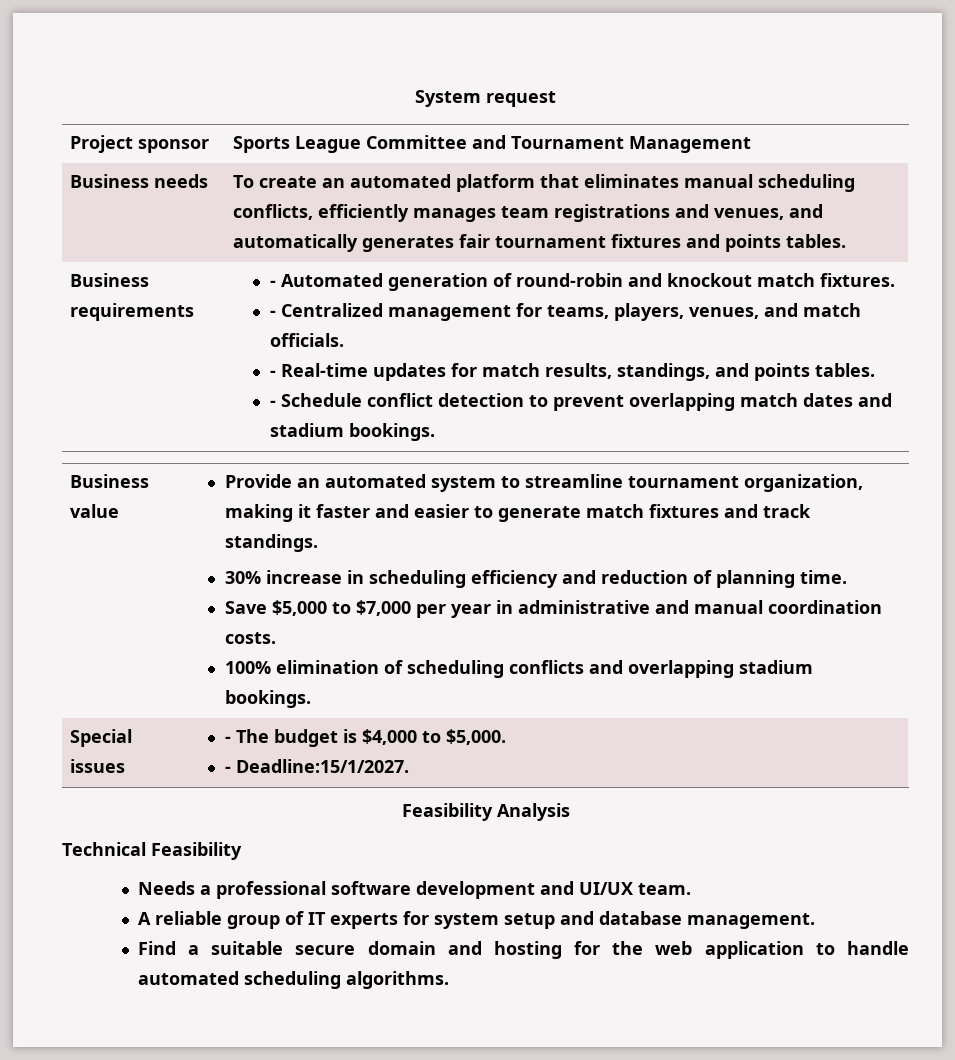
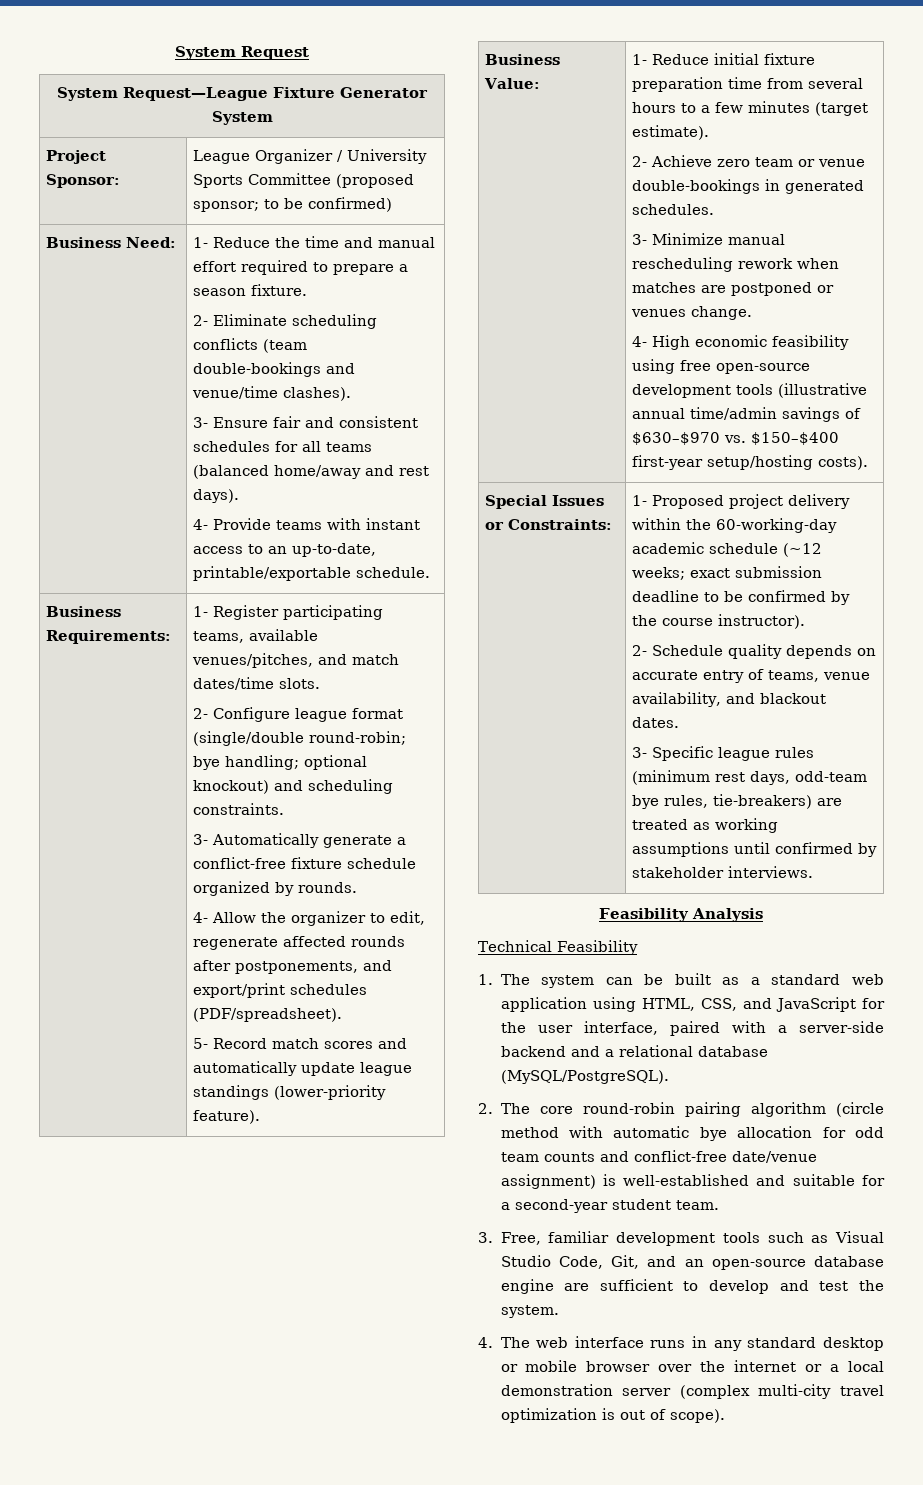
- System request
- Project sponsor | Sports League Committee and Tournament Management
- Business needs | To create an automated platform that eliminates manual scheduling conflicts, efficiently manages team registrations and venues, and automatically generates fair tournament fixtures and points tables.
- Business requirements | - Automated generation of round-robin and knockout match fixtures.
- - Centralized management for teams, players, venues, and match officials.
- - Real-time updates for match results, standings, and points tables.
- - Schedule conflict detection to prevent overlapping match dates and stadium bookings.
- Business value | Provide an automated system to streamline tournament organization, making it faster and easier to generate match fixtures and track standings.
- 30% increase in scheduling efficiency and reduction of planning time.
- Save $5,000 to $7,000 per year in administrative and manual coordination costs.
- 100% elimination of scheduling conflicts and overlapping stadium bookings.
- Special issues | - The budget is $4,000 to $5,000.
- - Deadline:15/1/2027.
+ System Request
+ System Request—League Fixture Generator System
+ Project Sponsor: | League Organizer / University Sports Committee (proposed sponsor; to be confirmed)
+ Business Need: | 1- Reduce the time and manual effort required to prepare a season fixture.
+ 2- Eliminate scheduling conflicts (team double-bookings and venue/time clashes).
+ 3- Ensure fair and consistent schedules for all teams (balanced home/away and rest days).
+ 4- Provide teams with instant access to an up-to-date, printable/exportable schedule.
+ Business Requirements: | 1- Register participating teams, available venues/pitches, and match dates/time slots.
+ 2- Configure league format (single/double round-robin; bye handling; optional knockout) and scheduling constraints.
+ 3- Automatically generate a conflict-free fixture schedule organized by rounds.
+ 4- Allow the organizer to edit, regenerate affected rounds after postponements, and export/print schedules (PDF/spreadsheet).
+ 5- Record match scores and automatically update league standings (lower-priority feature).
+ Business Value: | 1- Reduce initial fixture preparation time from several hours to a few minutes (target estimate).
+ 2- Achieve zero team or venue double-bookings in generated schedules.
+ 3- Minimize manual rescheduling rework when matches are postponed or venues change.
+ 4- High economic feasibility using free open-source development tools (illustrative annual time/admin savings of $630–$970 vs. $150–$400 first-year setup/hosting costs).
+ Special Issues or Constraints: | 1- Proposed project delivery within the 60-working-day academic schedule (~12 weeks; exact submission deadline to be confirmed by the course instructor).
+ 2- Schedule quality depends on accurate entry of teams, venue availability, and blackout dates.
+ 3- Specific league rules (minimum rest days, odd-team bye rules, tie-breakers) are treated as working assumptions until confirmed by stakeholder interviews.
  Feasibility Analysis
  Technical Feasibility
- Needs a professional software development and UI/UX team.
- A reliable group of IT experts for system setup and database management.
- Find a suitable secure domain and hosting for the web application to handle automated scheduling algorithms.
+ 1. The system can be built as a standard web application using HTML, CSS, and JavaScript for the user interface, paired with a server-side backend and a relational database (MySQL/PostgreSQL).
+ 2. The core round-robin pairing algorithm (circle method with automatic bye allocation for odd team counts and conflict-free date/venue assignment) is well-established and suitable for a second-year student team.
+ 3. Free, familiar development tools such as Visual Studio Code, Git, and an open-source database engine are sufficient to develop and test the system.
+ 4. The web interface runs in any standard desktop or mobile browser over the internet or a local demonstration server (complex multi-city travel optimization is out of scope).

